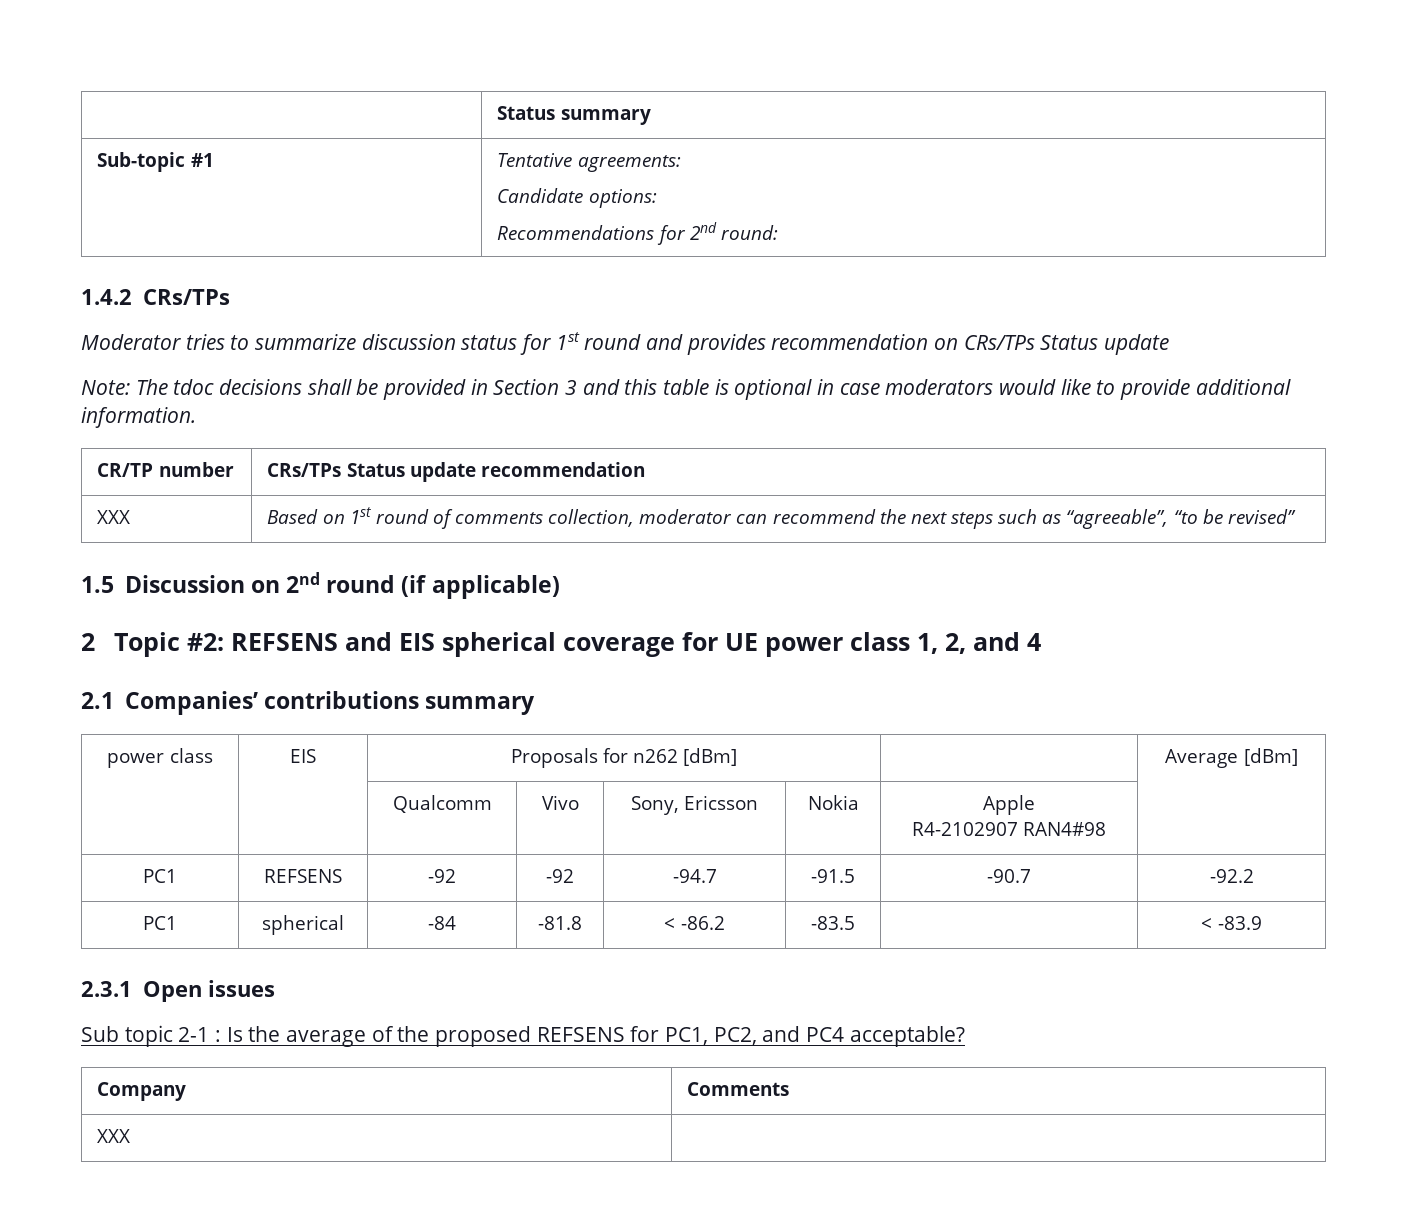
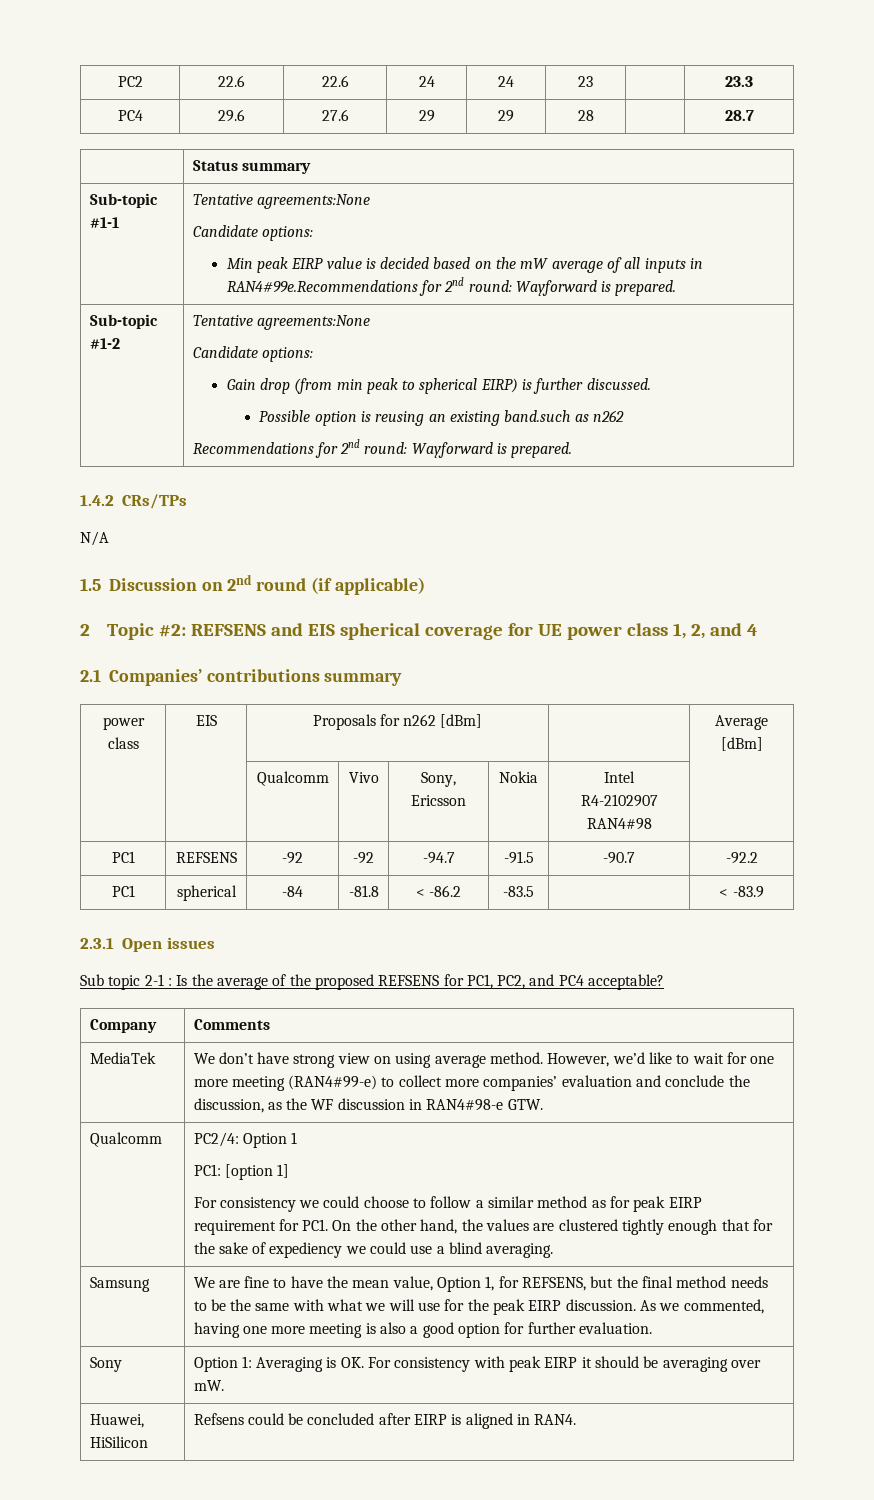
+ PC2 | 22.6 | 22.6 | 24 | 24 | 23 | | 23.3
+ PC4 | 29.6 | 27.6 | 29 | 29 | 28 | | 28.7
- Sub-topic #1 | Tentative agreements:
+ Sub-topic #1-1 | Tentative agreements:None
  Candidate options:
- Recommendations for 2nd round:
+ Min peak EIRP value is decided based on the mW average of all inputs in RAN4#99e.Recommendations for 2nd round: Wayforward is prepared.
+ Sub-topic #1-2 | Tentative agreements:None
+ Candidate options:
+ Gain drop (from min peak to spherical EIRP) is further discussed.
+ Possible option is reusing an existing band.such as n262
+ Recommendations for 2nd round: Wayforward is prepared.
- Moderator tries to summarize discussion status for 1st round and provides recommendation on CRs/TPs Status update
- Note: The tdoc decisions shall be provided in Section 3 and this table is optional in case moderators would like to provide additional information.
- CR/TP number | CRs/TPs Status update recommendation
- XXX | Based on 1st round of comments collection, moderator can recommend the next steps such as “agreeable”, “to be revised”
+ N/A
- | | Qualcomm | Vivo | Sony, Ericsson | Nokia | Apple
+ | | Qualcomm | Vivo | Sony, Ericsson | Nokia | Intel
  Company | Comments
- XXX |
+ MediaTek | We don’t have strong view on using average method. However, we’d like to wait for one more meeting (RAN4#99-e) to collect more companies’ evaluation and conclude the discussion, as the WF discussion in RAN4#98-e GTW.
+ Qualcomm | PC2/4: Option 1
+ PC1: [option 1]
+ For consistency we could choose to follow a similar method as for peak EIRP requirement for PC1. On the other hand, the values are clustered tightly enough that for the sake of expediency we could use a blind averaging.
+ Samsung | We are fine to have the mean value, Option 1, for REFSENS, but the final method needs to be the same with what we will use for the peak EIRP discussion. As we commented, having one more meeting is also a good option for further evaluation.
+ Sony | Option 1: Averaging is OK. For consistency with peak EIRP it should be averaging over mW.
+ Huawei, HiSilicon | Refsens could be concluded after EIRP is aligned in RAN4.

